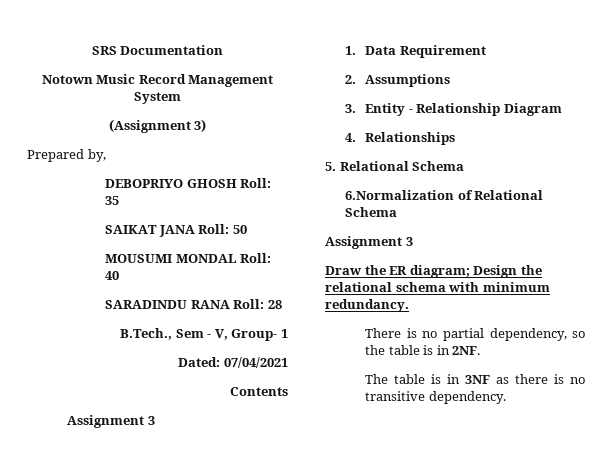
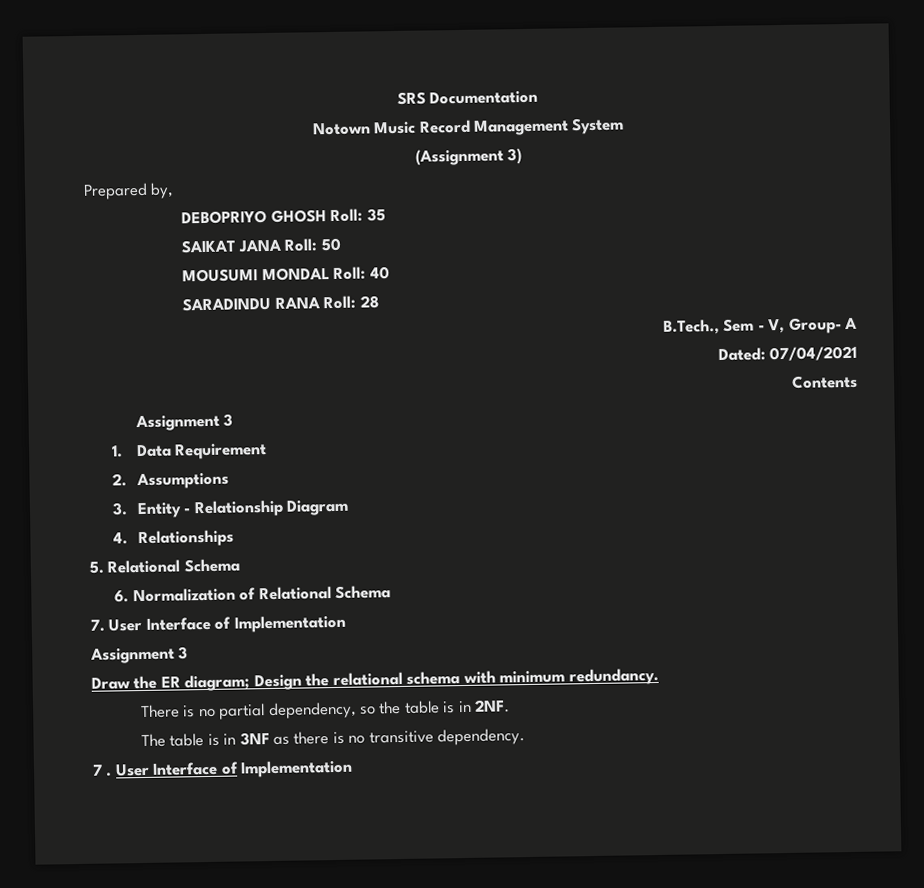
- B.Tech., Sem - V, Group- 1
+ B.Tech., Sem - V, Group- A
- 6.Normalization of Relational Schema
+ 6. Normalization of Relational Schema
+ 7. User Interface of Implementation
+ 7 . User Interface of Implementation

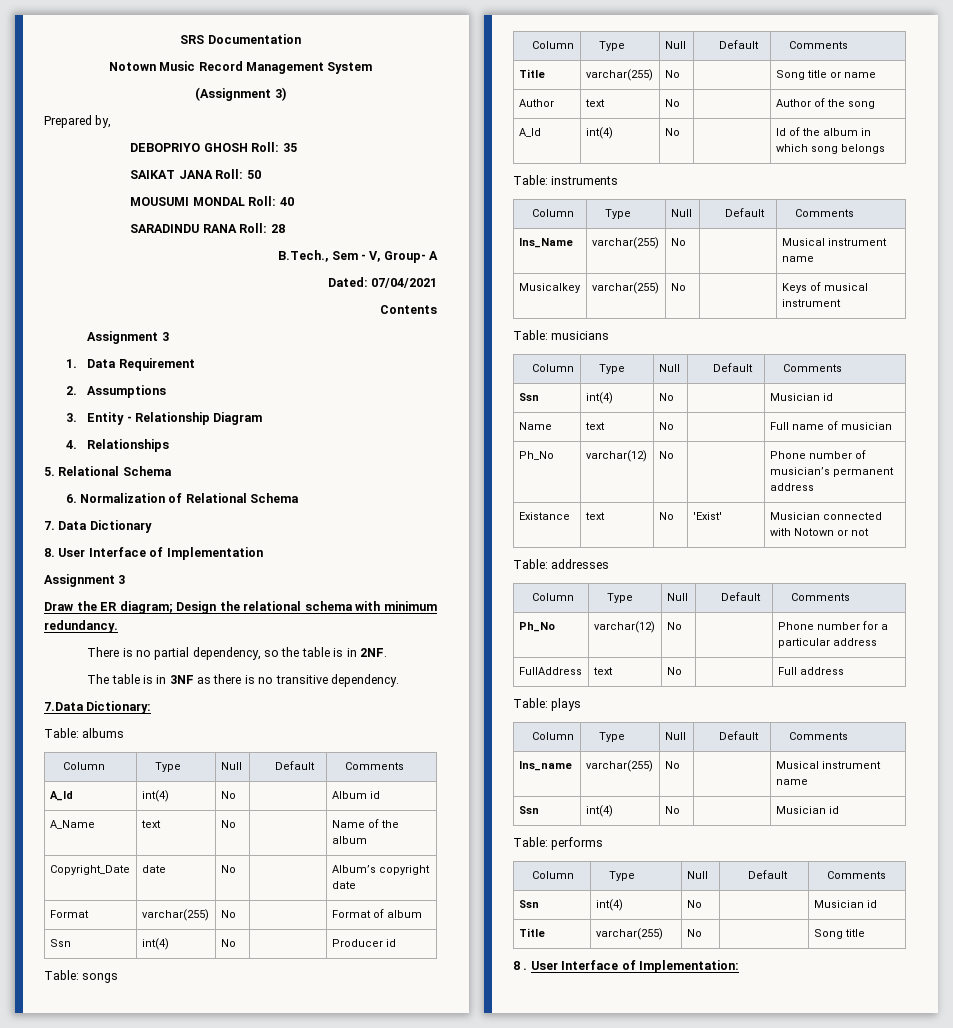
- 7. User Interface of Implementation
+ 7. Data Dictionary
+ 8. User Interface of Implementation
- 7 . User Interface of Implementation
+ 7.Data Dictionary:
+ Table: albums
+ Column | Type | Null | Default | Comments
+ A_Id | int(4) | No | | Album id
+ A_Name | text | No | | Name of the album
+ Copyright_Date | date | No | | Album’s copyright date
+ Format | varchar(255) | No | | Format of album
+ Ssn | int(4) | No | | Producer id
+ Table: songs
+ Column | Type | Null | Default | Comments
+ Title | varchar(255) | No | | Song title or name
+ Author | text | No | | Author of the song
+ A_Id | int(4) | No | | Id of the album in which song belongs
+ Table: instruments
+ Column | Type | Null | Default | Comments
+ Ins_Name | varchar(255) | No | | Musical instrument name
+ Musicalkey | varchar(255) | No | | Keys of musical instrument
+ Table: musicians
+ Column | Type | Null | Default | Comments
+ Ssn | int(4) | No | | Musician id
+ Name | text | No | | Full name of musician
+ Ph_No | varchar(12) | No | | Phone number of musician’s permanent address
+ Existance | text | No | 'Exist' | Musician connected with Notown or not
+ Table: addresses
+ Column | Type | Null | Default | Comments
+ Ph_No | varchar(12) | No | | Phone number for a particular address
+ FullAddress | text | No | | Full address
+ Table: plays
+ Column | Type | Null | Default | Comments
+ Ins_name | varchar(255) | No | | Musical instrument name
+ Ssn | int(4) | No | | Musician id
+ Table: performs
+ Column | Type | Null | Default | Comments
+ Ssn | int(4) | No | | Musician id
+ Title | varchar(255) | No | | Song title
+ 8 . User Interface of Implementation:

